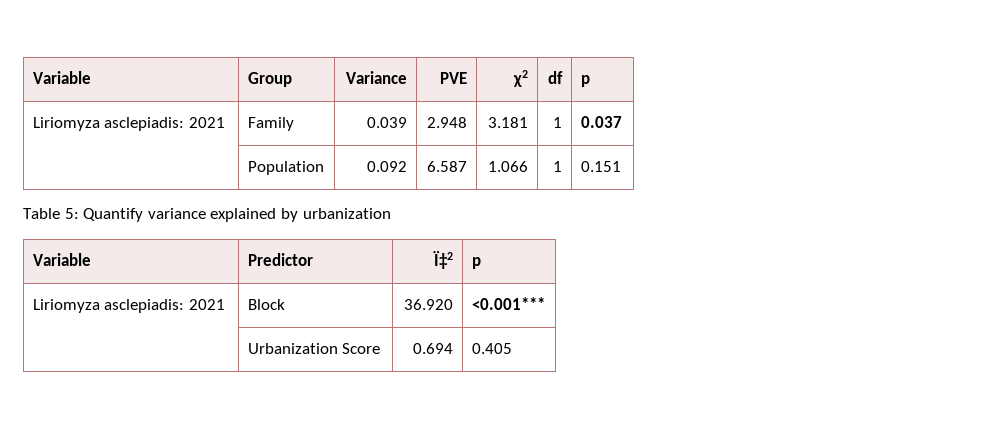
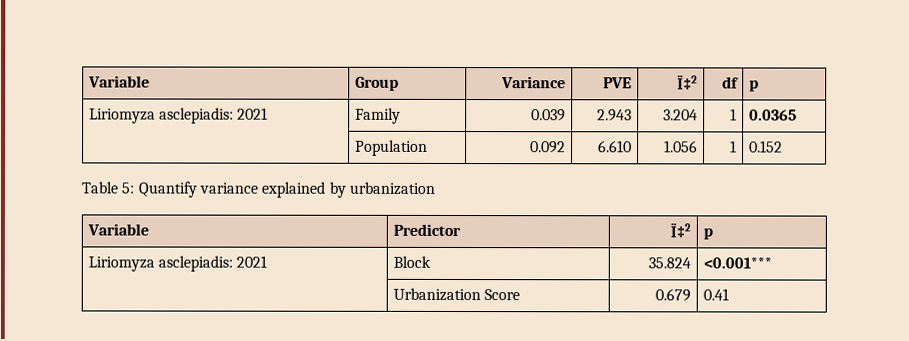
- Variable | Group | Variance | PVE | χ2 | df | p
+ Variable | Group | Variance | PVE | Ï‡2 | df | p
- Liriomyza asclepiadis: 2021 | Family | 0.039 | 2.948 | 3.181 | 1 | 0.037
+ Liriomyza asclepiadis: 2021 | Family | 0.039 | 2.943 | 3.204 | 1 | 0.0365
- | Population | 0.092 | 6.587 | 1.066 | 1 | 0.151
+ | Population | 0.092 | 6.610 | 1.056 | 1 | 0.152
- Liriomyza asclepiadis: 2021 | Block | 36.920 | <0.001***
+ Liriomyza asclepiadis: 2021 | Block | 35.824 | <0.001***
- | Urbanization Score | 0.694 | 0.405
+ | Urbanization Score | 0.679 | 0.41

